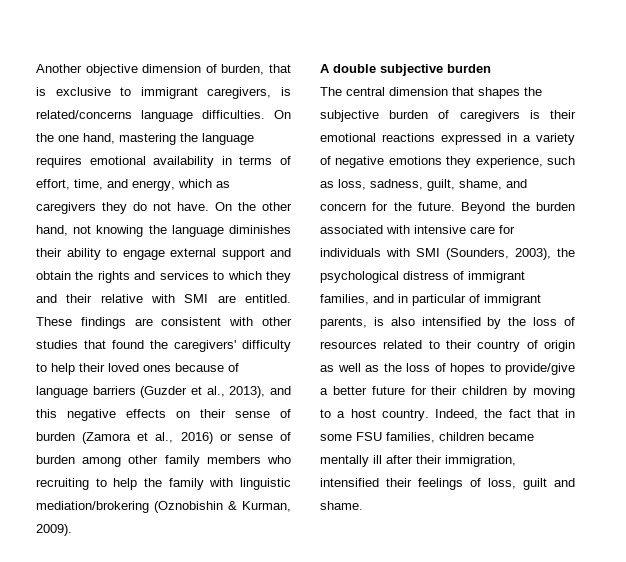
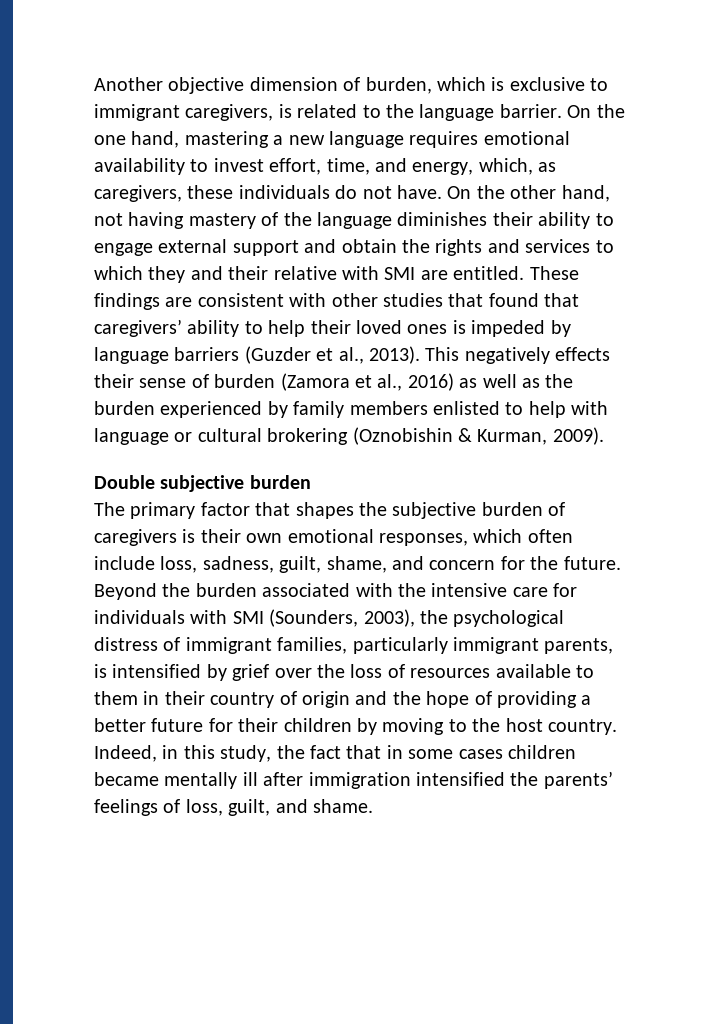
- Another objective dimension of burden, that is exclusive to immigrant caregivers, is related/concerns language difficulties.
+ Another objective dimension of burden, which is exclusive to immigrant caregivers, is related to the language barrier.
- On the one hand, mastering the language requires emotional availability in terms of effort, time, and energy, which as caregivers they do not have.
+ On the one hand, mastering a new language requires emotional availability to invest effort, time, and energy, which, as caregivers, these individuals do not have.
- On the other hand, not knowing the language diminishes their ability to engage external support and obtain the rights and services to which they and their relative with SMI are entitled.
+ On the other hand, not having mastery of the language diminishes their ability to engage external support and obtain the rights and services to which they and their relative with SMI are entitled.
- These findings are consistent with other studies that found the caregivers' difficulty to help their loved ones because of language barriers (Guzder et al., 2013), and this negative effects on their sense of burden (Zamora et al., 2016) or sense of burden among other family members who recruiting to help the family with linguistic mediation/brokering (Oznobishin & Kurman, 2009).
+ These findings are consistent with other studies that found that caregivers’ ability to help their loved ones is impeded by language barriers (Guzder et al., 2013). This negatively effects their sense of burden (Zamora et al., 2016) as well as the burden experienced by family members enlisted to help with language or cultural brokering (Oznobishin & Kurman, 2009).
- A double subjective burden
+ Double subjective burden
- The central dimension that shapes the subjective burden of caregivers is their emotional reactions expressed in a variety of negative emotions they experience, such as loss, sadness, guilt, shame, and concern for the future.
+ The primary factor that shapes the subjective burden of caregivers is their own emotional responses, which often include loss, sadness, guilt, shame, and concern for the future.
- Beyond the burden associated with intensive care for individuals with SMI (Sounders, 2003), the psychological distress of immigrant families, and in particular of immigrant parents, is also intensified by the loss of resources related to their country of origin as well as the loss of hopes to provide/give a better future for their children by moving to a host country.
+ Beyond the burden associated with the intensive care for individuals with SMI (Sounders, 2003), the psychological distress of immigrant families, particularly immigrant parents, is intensified by grief over the loss of resources available to them in their country of origin and the hope of providing a better future for their children by moving to the host country.
- Indeed, the fact that in some FSU families, children became mentally ill after their immigration, intensified their feelings of loss, guilt and shame.
+ Indeed, in this study, the fact that in some cases children became mentally ill after immigration intensified the parents’ feelings of loss, guilt, and shame.

